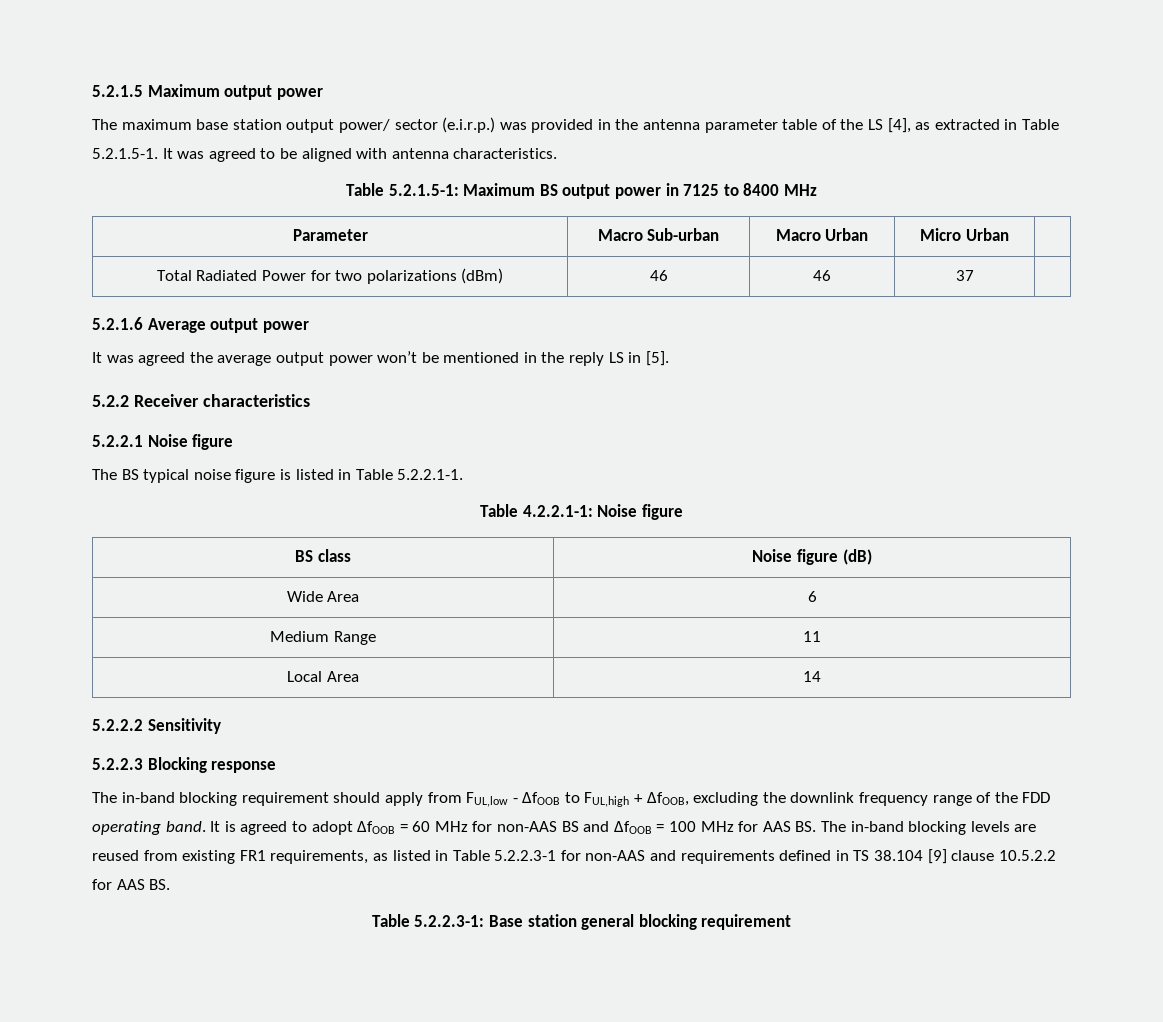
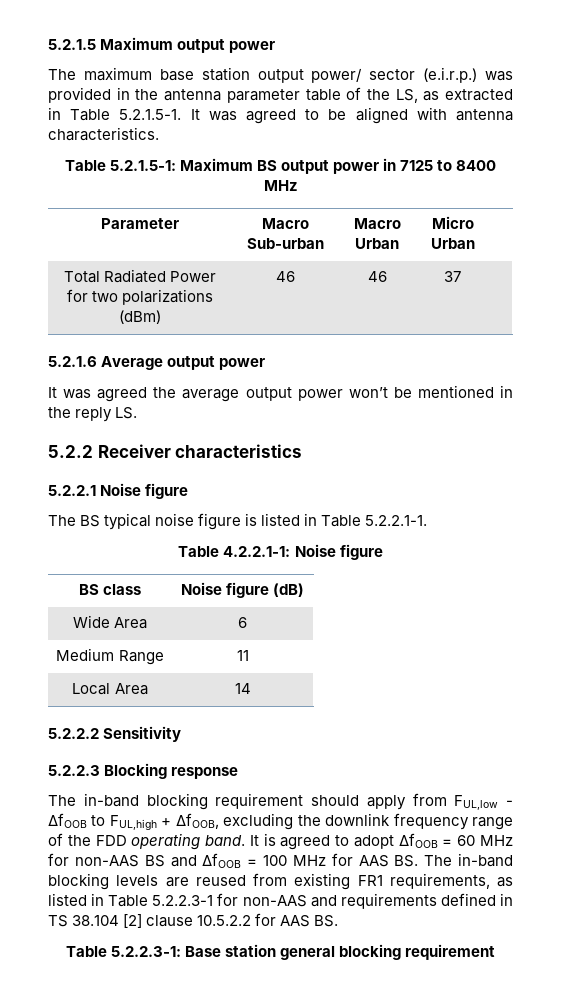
- The maximum base station output power/ sector (e.i.r.p.) was provided in the antenna parameter table of the LS [4], as extracted in Table 5.2.1.5-1. It was agreed to be aligned with antenna characteristics.
+ The maximum base station output power/ sector (e.i.r.p.) was provided in the antenna parameter table of the LS, as extracted in Table 5.2.1.5-1. It was agreed to be aligned with antenna characteristics.
- It was agreed the average output power won’t be mentioned in the reply LS in [5].
+ It was agreed the average output power won’t be mentioned in the reply LS.
- It is agreed to adopt ΔfOOB = 60 MHz for non-AAS BS and ΔfOOB = 100 MHz for AAS BS. The in-band blocking levels are reused from existing FR1 requirements, as listed in Table 5.2.2.3-1 for non-AAS and requirements defined in TS 38.104 [9] clause 10.5.2.2 for AAS BS.
+ It is agreed to adopt ΔfOOB = 60 MHz for non-AAS BS and ΔfOOB = 100 MHz for AAS BS. The in-band blocking levels are reused from existing FR1 requirements, as listed in Table 5.2.2.3-1 for non-AAS and requirements defined in TS 38.104 [2] clause 10.5.2.2 for AAS BS.

